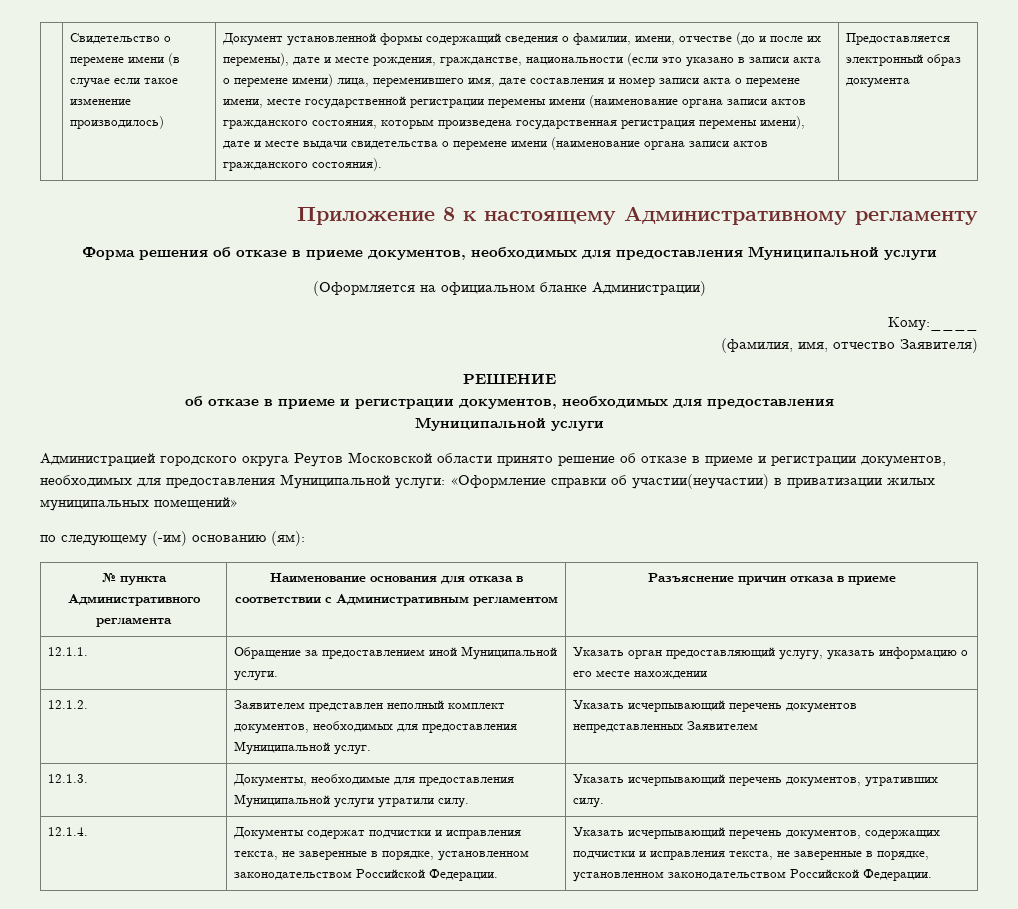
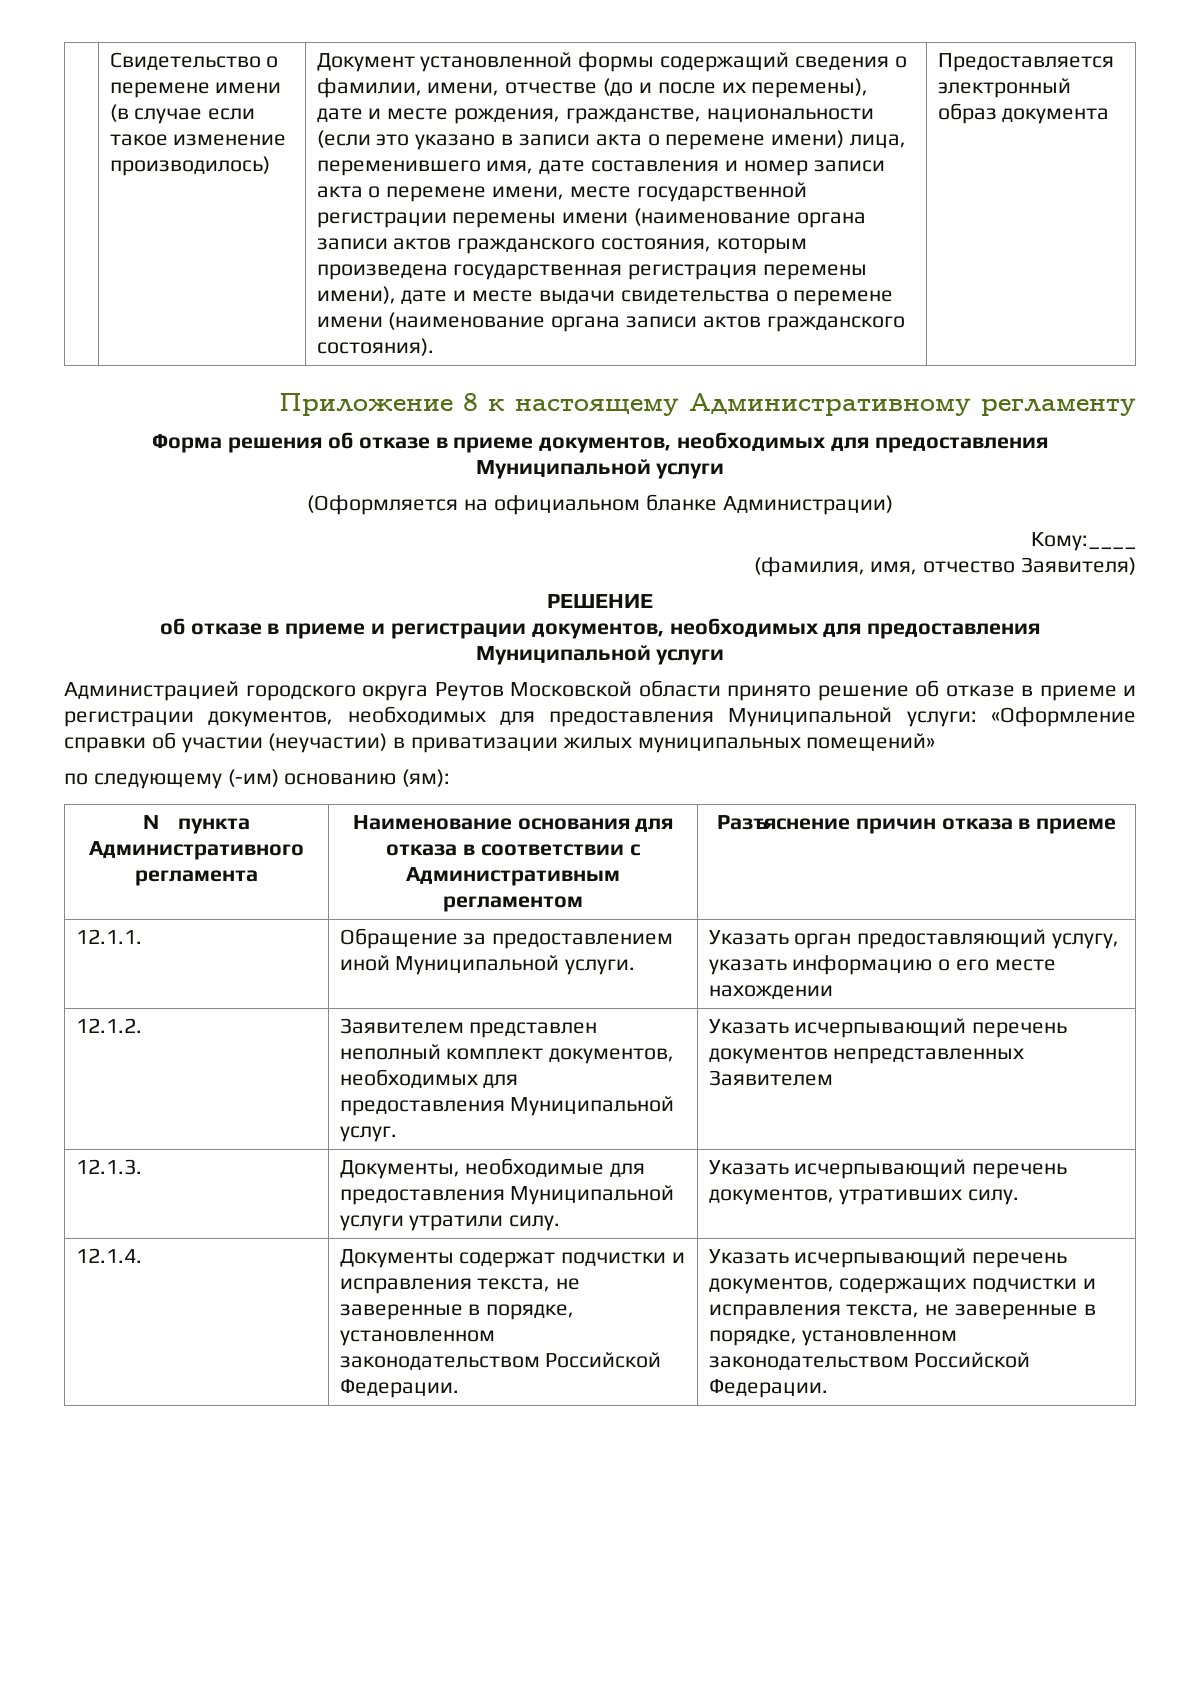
- Администрацией городского округа Реутов Московской области принято решение об отказе в приеме и регистрации документов, необходимых для предоставления Муниципальной услуги: «Оформление справки об участии(неучастии) в приватизации жилых муниципальных помещений»
+ Администрацией городского округа Реутов Московской области принято решение об отказе в приеме и регистрации документов, необходимых для предоставления Муниципальной услуги: «Оформление справки об участии (неучастии) в приватизации жилых муниципальных помещений»

